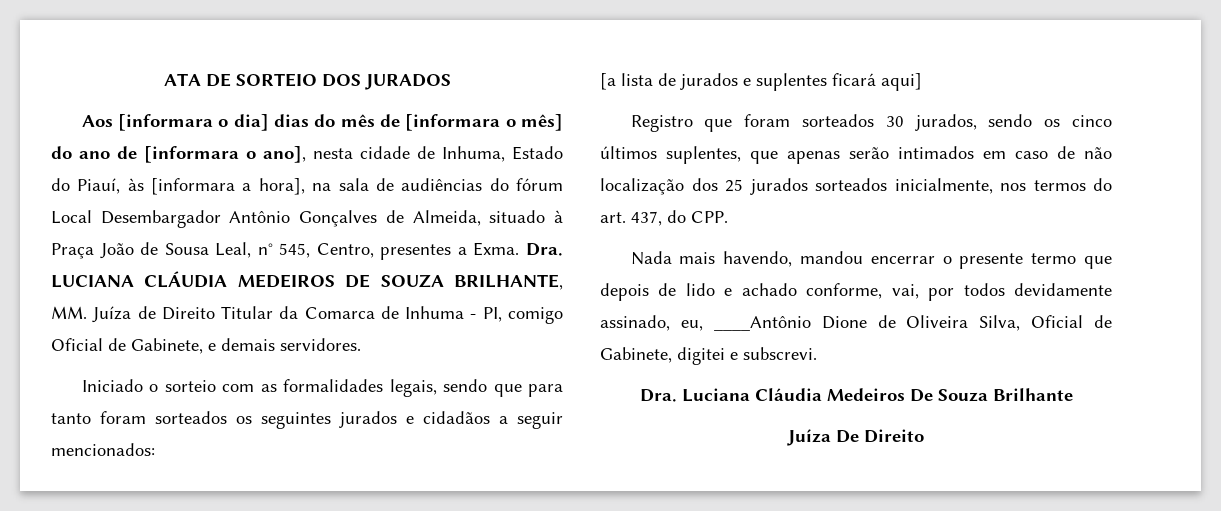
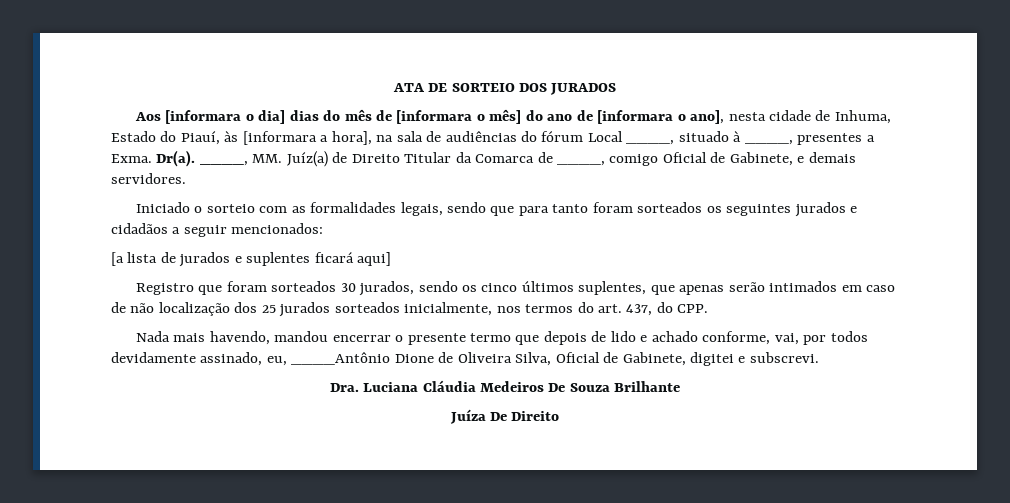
- Aos [informara o dia] dias do mês de [informara o mês] do ano de [informara o ano], nesta cidade de Inhuma, Estado do Piauí, às [informara a hora], na sala de audiências do fórum Local Desembargador Antônio Gonçalves de Almeida, situado à Praça João de Sousa Leal, n° 545, Centro, presentes a Exma. Dra. LUCIANA CLÁUDIA MEDEIROS DE SOUZA BRILHANTE, MM. Juíza de Direito Titular da Comarca de Inhuma - PI, comigo Oficial de Gabinete, e demais servidores.
+ Aos [informara o dia] dias do mês de [informara o mês] do ano de [informara o ano], nesta cidade de Inhuma, Estado do Piauí, às [informara a hora], na sala de audiências do fórum Local ____, situado à ____, presentes a Exma. Dr(a). ____, MM. Juíz(a) de Direito Titular da Comarca de ____, comigo Oficial de Gabinete, e demais servidores.

